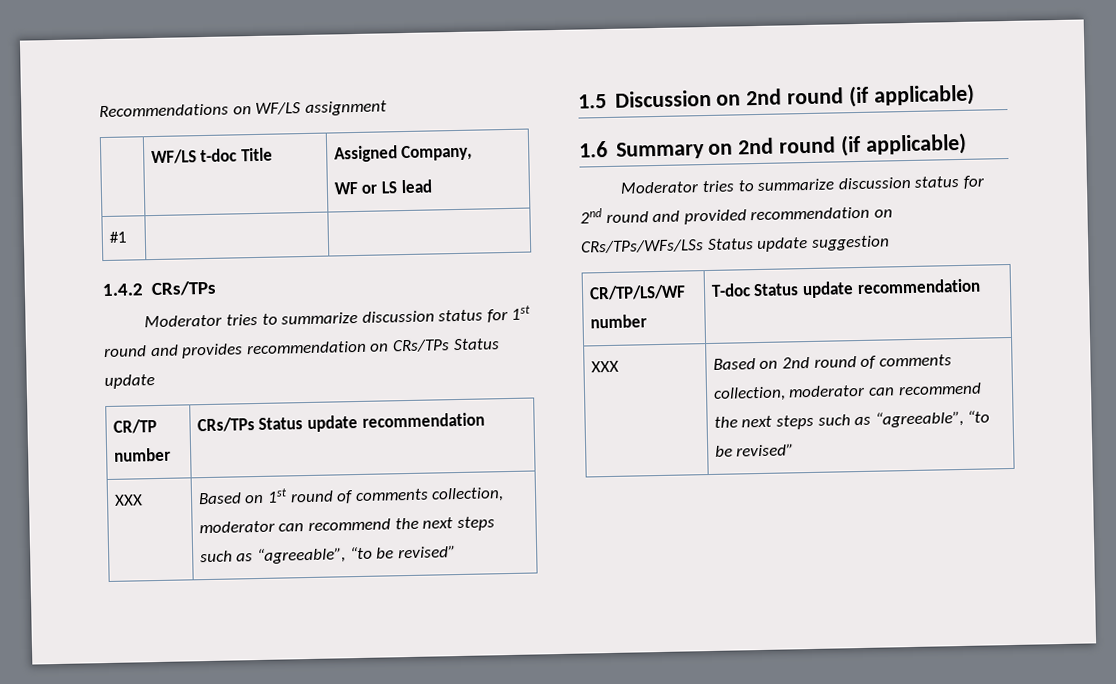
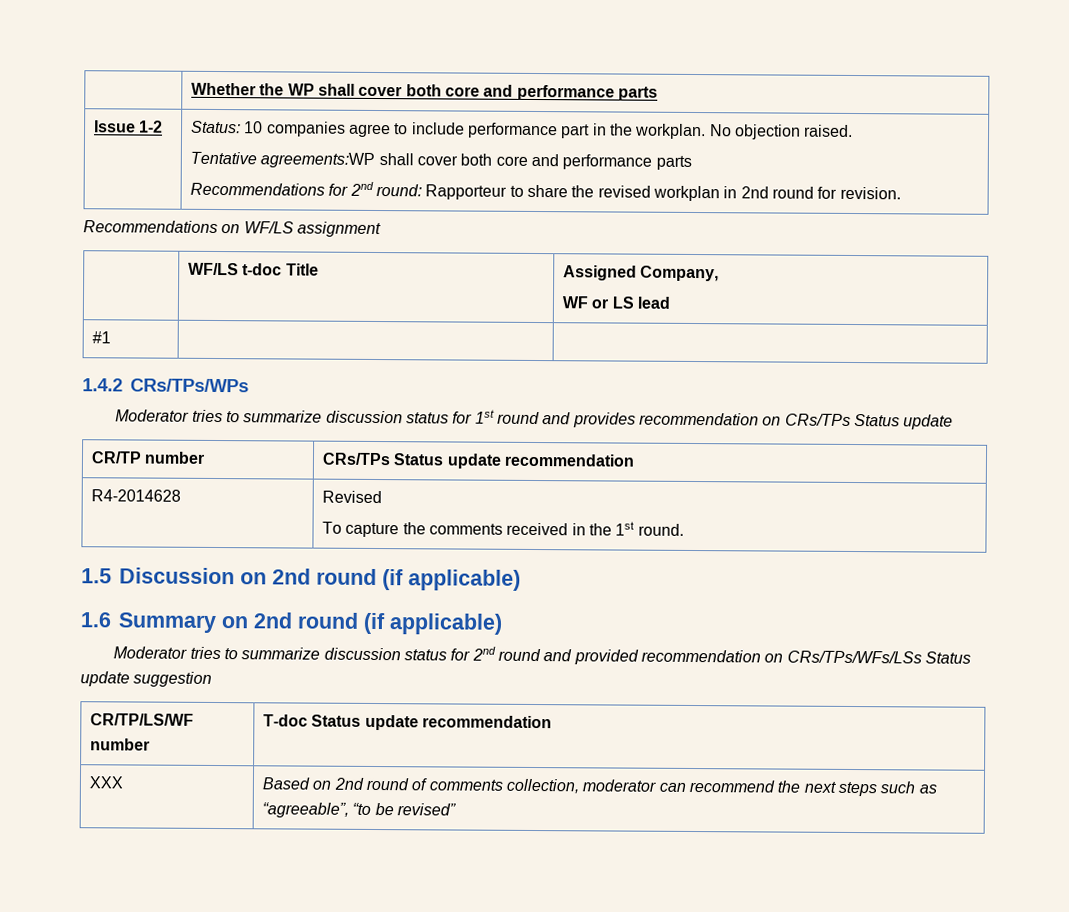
+ | Whether the WP shall cover both core and performance parts
+ Issue 1-2 | Status: 10 companies agree to include performance part in the workplan. No objection raised.
+ Tentative agreements:WP shall cover both core and performance parts
+ Recommendations for 2nd round: Rapporteur to share the revised workplan in 2nd round for revision.
- 1.4.2 CRs/TPs
+ 1.4.2 CRs/TPs/WPs
- XXX | Based on 1st round of comments collection, moderator can recommend the next steps such as “agreeable”, “to be revised”
+ R4-2014628 | Revised
+ To capture the comments received in the 1st round.

